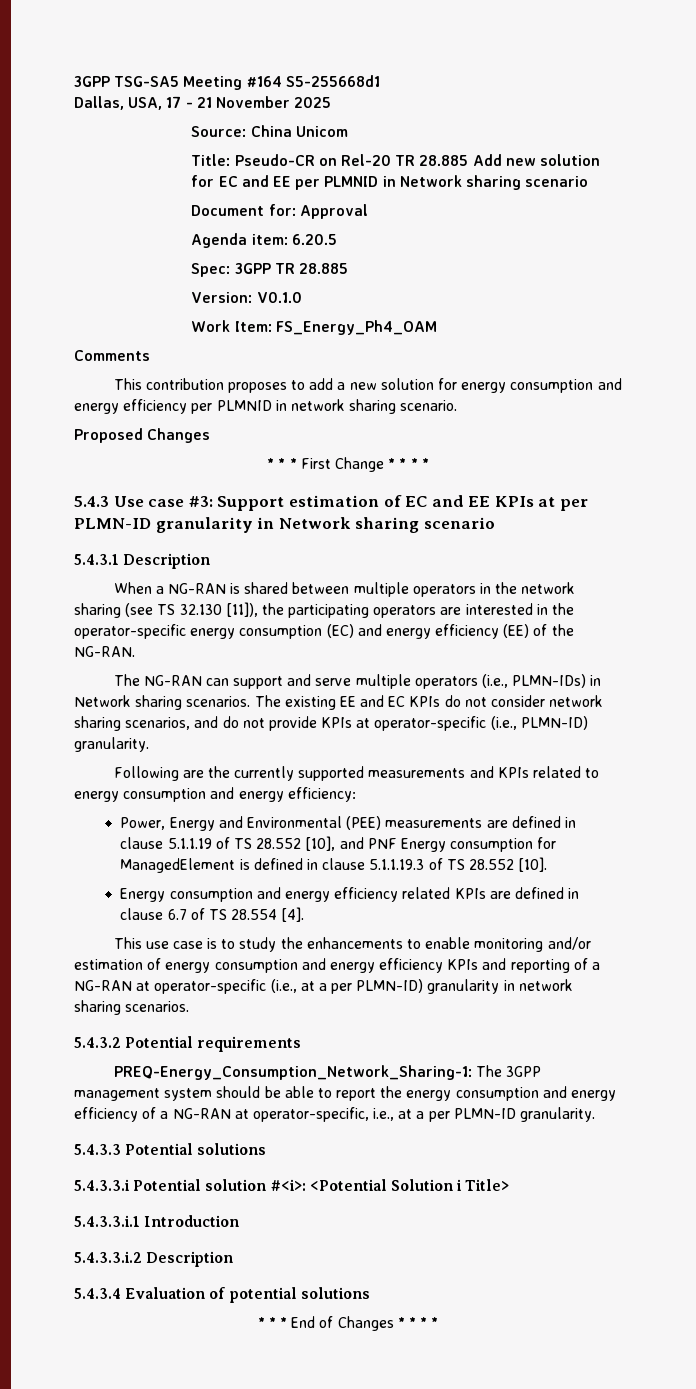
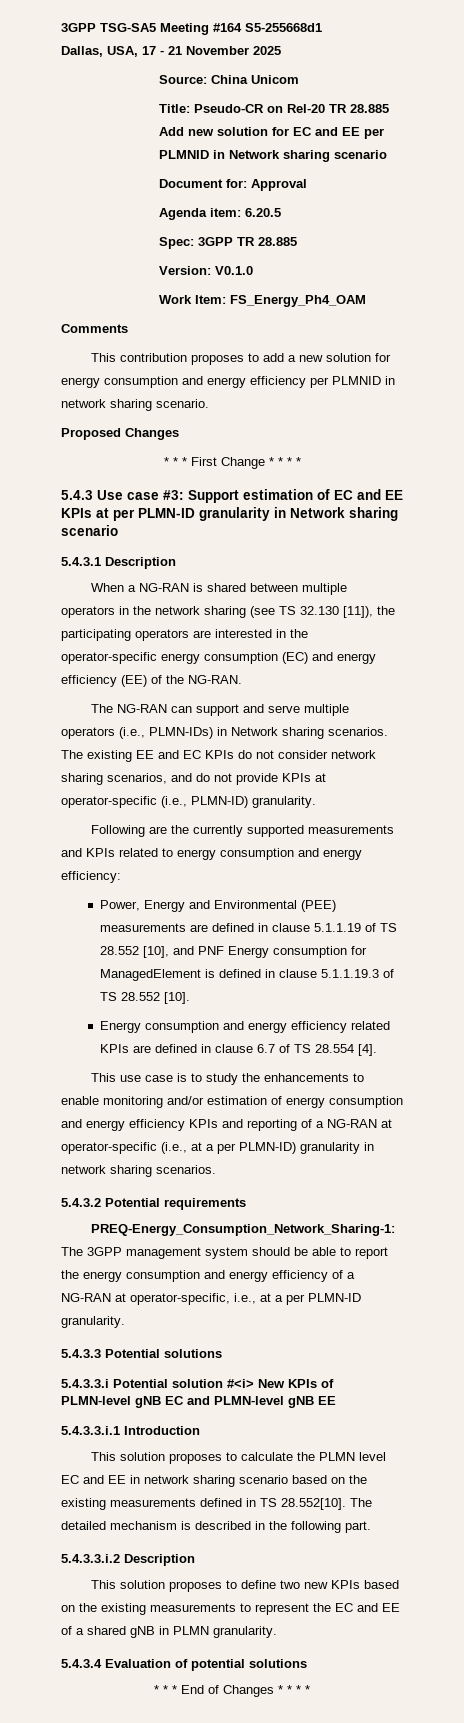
- 5.4.3.3.i Potential solution #<i>: <Potential Solution i Title>
+ 5.4.3.3.i Potential solution #<i> New KPIs of PLMN-level gNB EC and PLMN-level gNB EE
  5.4.3.3.i.1 Introduction
+ This solution proposes to calculate the PLMN level EC and EE in network sharing scenario based on the existing measurements defined in TS 28.552[10]. The detailed mechanism is described in the following part.
  5.4.3.3.i.2 Description
+ This solution proposes to define two new KPIs based on the existing measurements to represent the EC and EE of a shared gNB in PLMN granularity.

